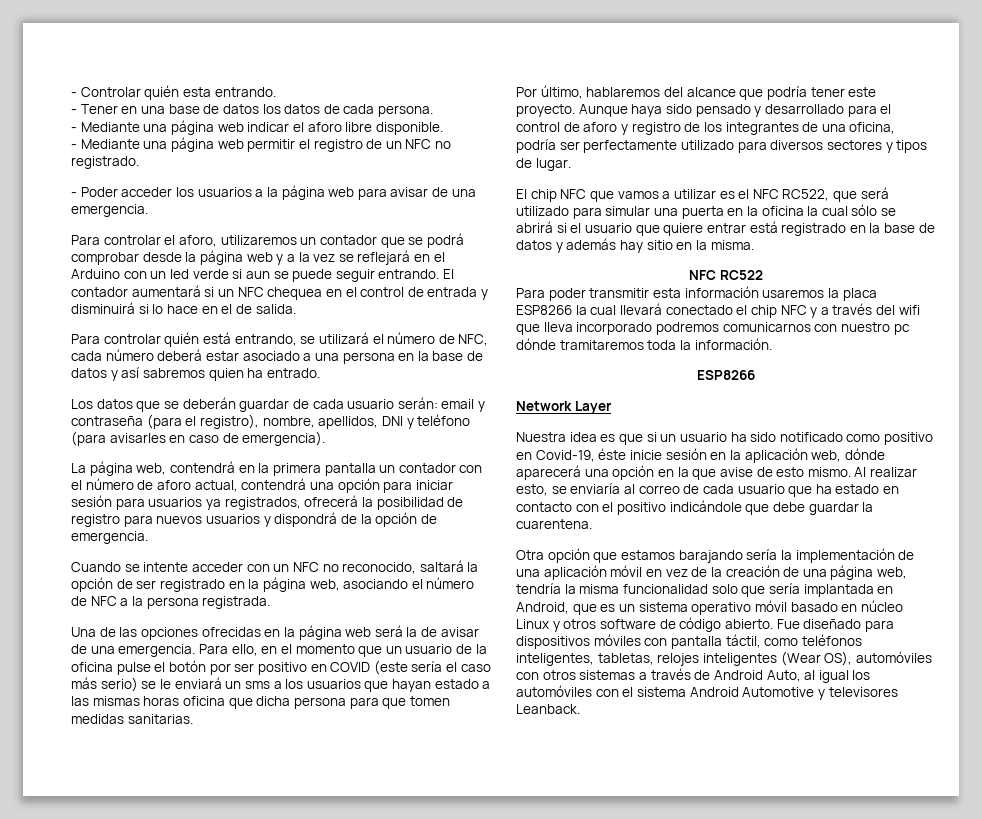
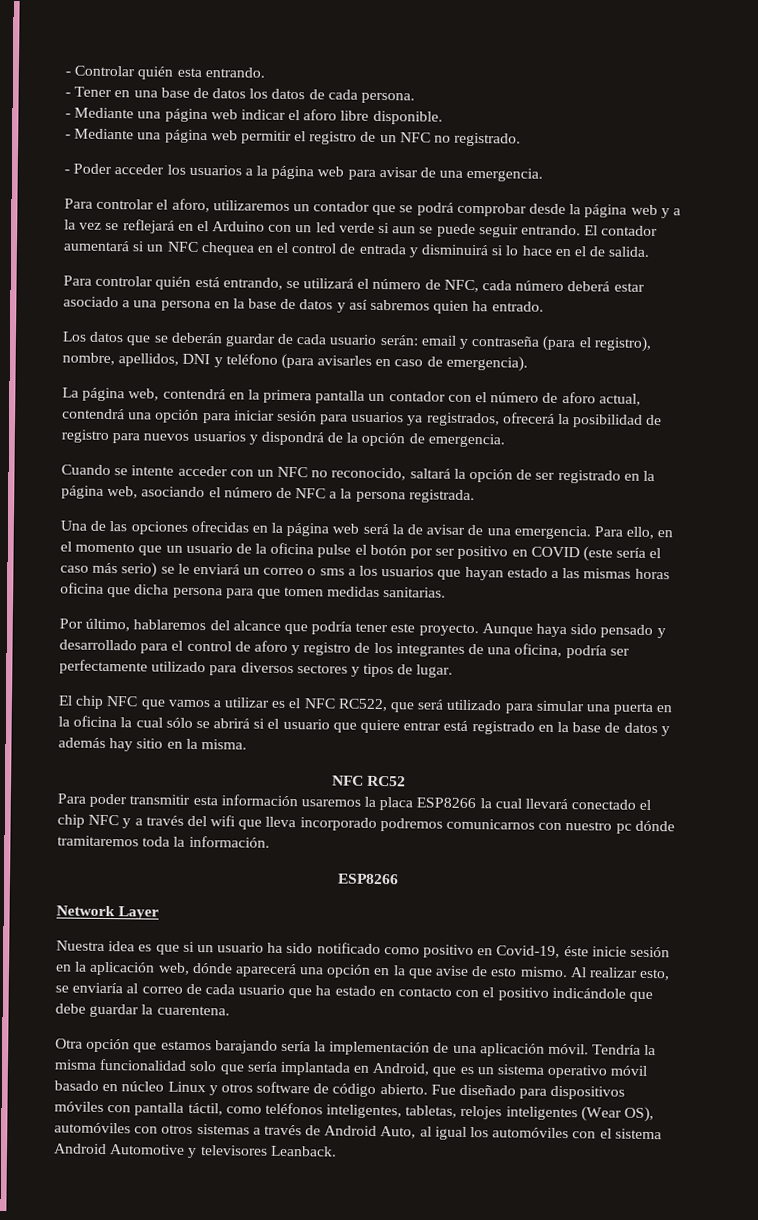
- Para ello, en el momento que un usuario de la oficina pulse el botón por ser positivo en COVID (este sería el caso más serio) se le enviará un sms a los usuarios que hayan estado a las mismas horas oficina que dicha persona para que tomen medidas sanitarias.
+ Para ello, en el momento que un usuario de la oficina pulse el botón por ser positivo en COVID (este sería el caso más serio) se le enviará un correo o sms a los usuarios que hayan estado a las mismas horas oficina que dicha persona para que tomen medidas sanitarias.
- NFC RC522
+ NFC RC52
- Otra opción que estamos barajando sería la implementación de una aplicación móvil en vez de la creación de una página web, tendría la misma funcionalidad solo que sería implantada en Android, que es un sistema operativo móvil basado en núcleo Linux y otros software de código abierto.
+ Otra opción que estamos barajando sería la implementación de una aplicación móvil. Tendría la misma funcionalidad solo que sería implantada en Android, que es un sistema operativo móvil basado en núcleo Linux y otros software de código abierto.

